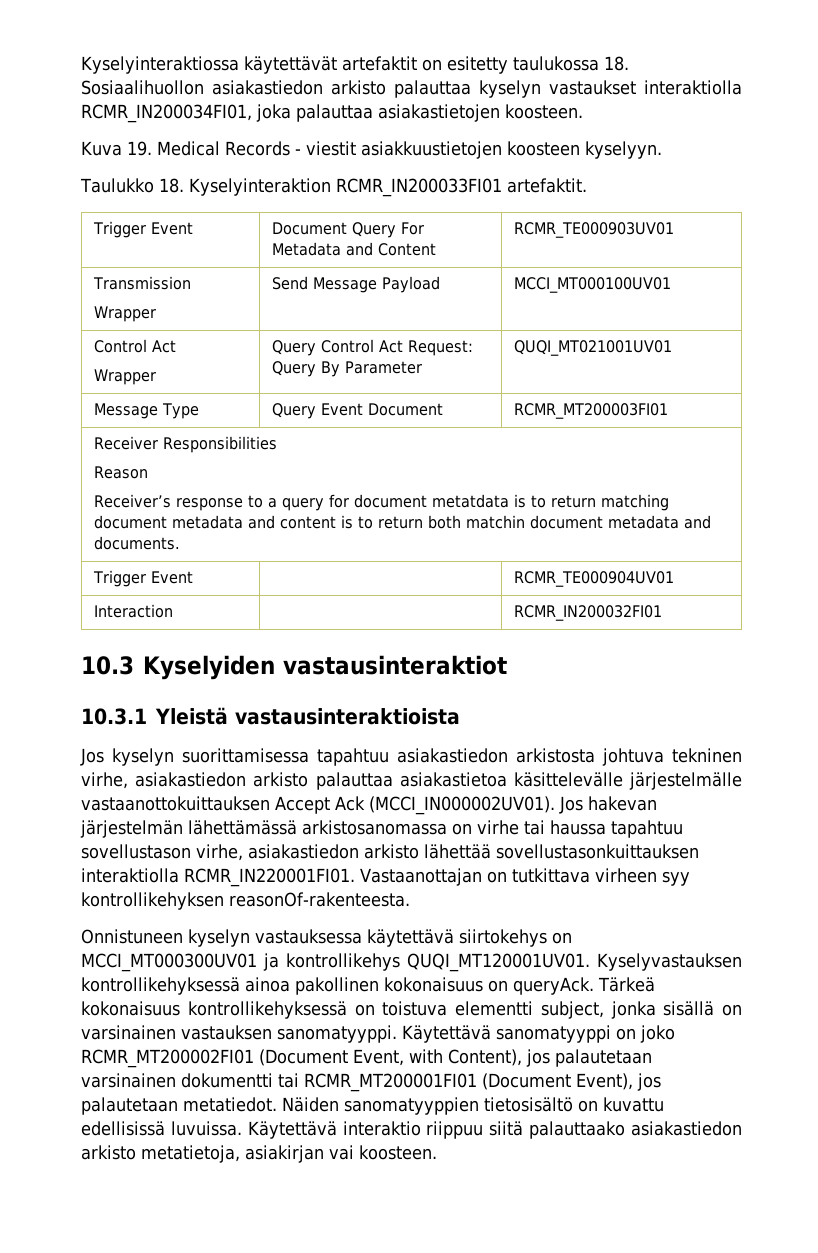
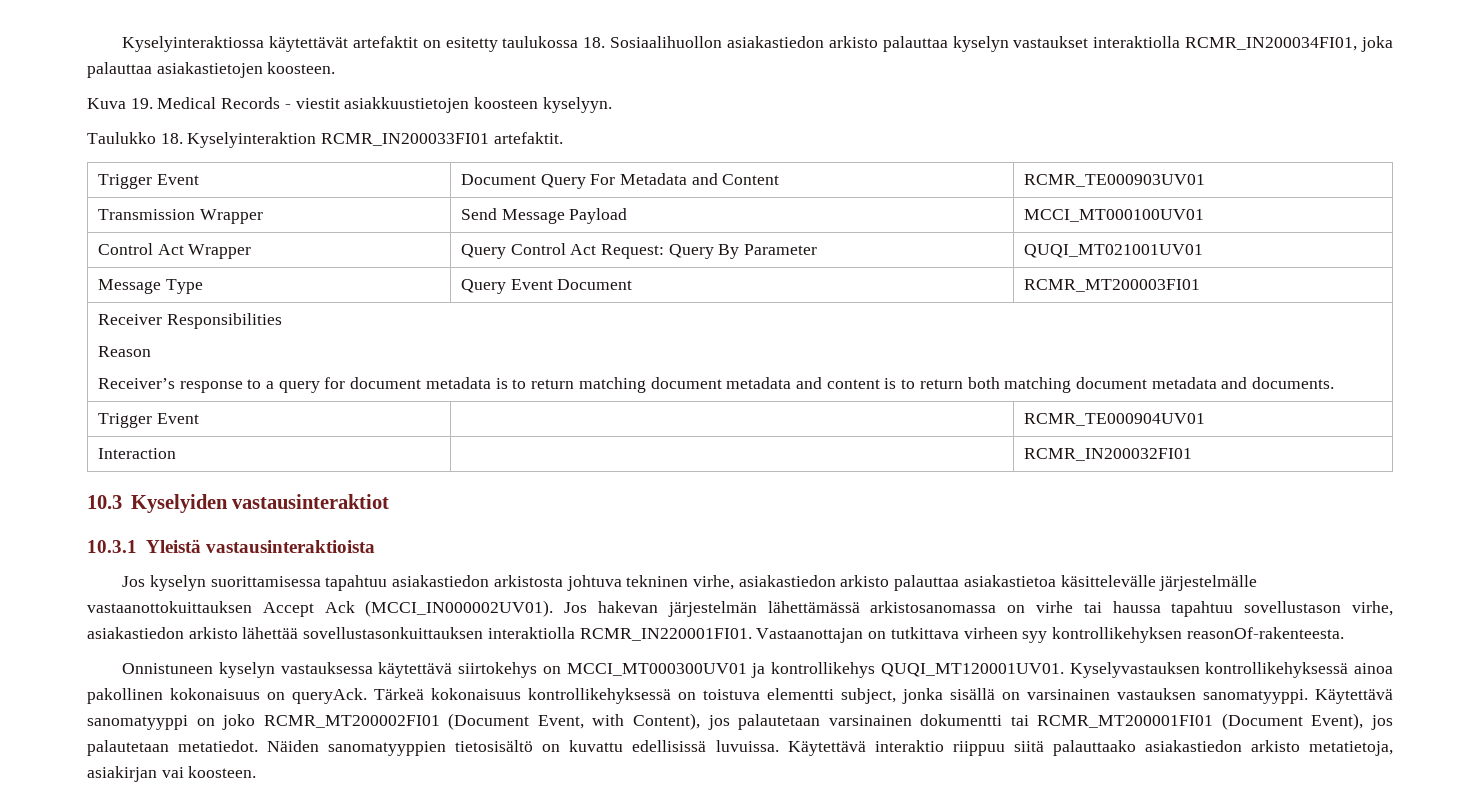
- Transmission
- Wrapper | Send Message Payload | MCCI_MT000100UV01
- Control Act
- Wrapper | Query Control Act Request: Query By Parameter | QUQI_MT021001UV01
+ Transmission Wrapper | Send Message Payload | MCCI_MT000100UV01
+ Control Act Wrapper | Query Control Act Request: Query By Parameter | QUQI_MT021001UV01
  Receiver Responsibilities
  Reason
- Receiver’s response to a query for document metatdata is to return matching document metadata and content is to return both matchin document metadata and documents.
+ Receiver’s response to a query for document metadata is to return matching document metadata and content is to return both matching document metadata and documents.

